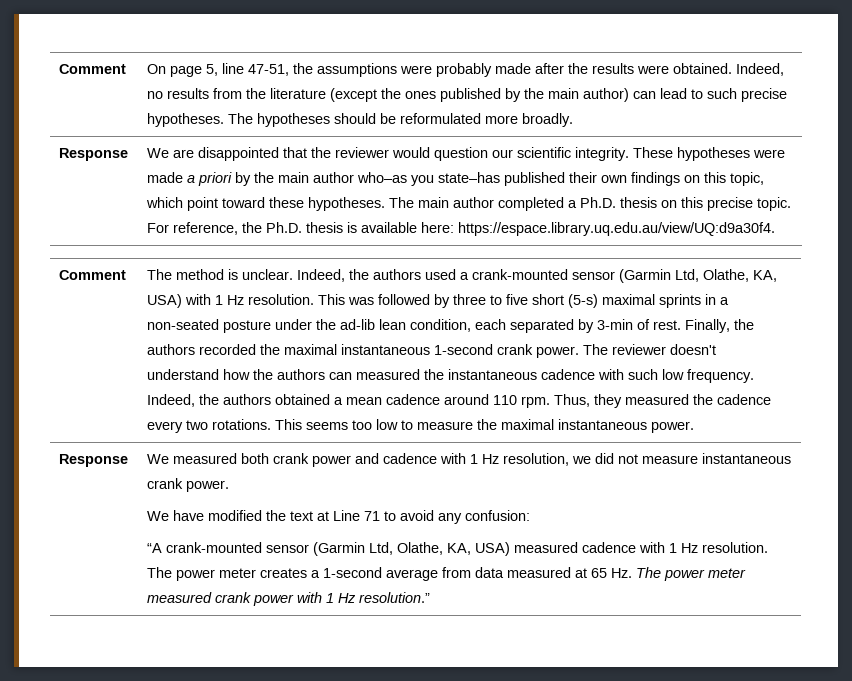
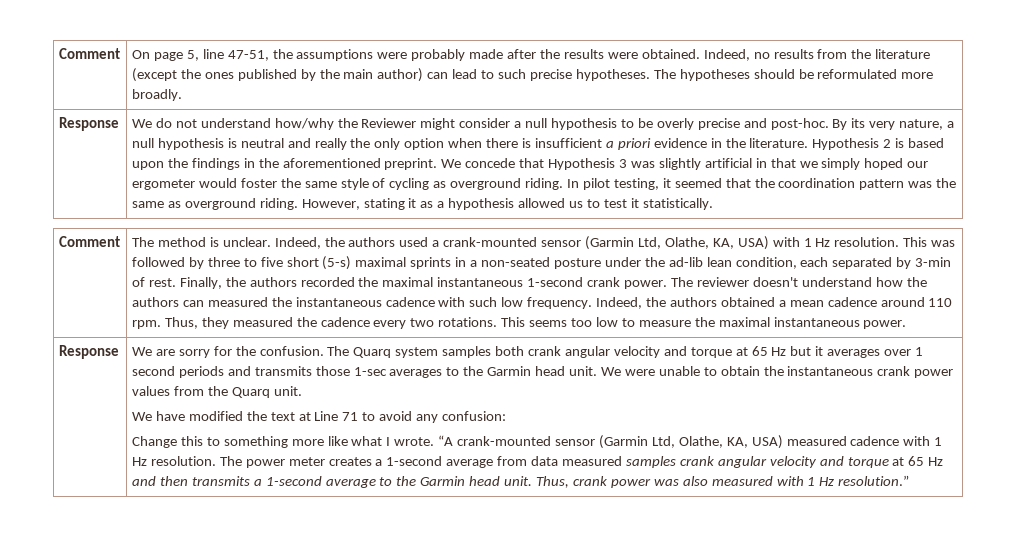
- We are disappointed that the reviewer would question our scientific integrity. These hypotheses were made a priori by the main author who–as you state–has published their own findings on this topic, which point toward these hypotheses. The main author completed a Ph.D. thesis on this precise topic. For reference, the Ph.D. thesis is available here: https://espace.library.uq.edu.au/view/UQ:d9a30f4.
+ We do not understand how/why the Reviewer might consider a null hypothesis to be overly precise and post-hoc. By its very nature, a null hypothesis is neutral and really the only option when there is insufficient a priori evidence in the literature. Hypothesis 2 is based upon the findings in the aforementioned preprint. We concede that Hypothesis 3 was slightly artificial in that we simply hoped our ergometer would foster the same style of cycling as overground riding. In pilot testing, it seemed that the coordination pattern was the same as overground riding. However, stating it as a hypothesis allowed us to test it statistically.
- We measured both crank power and cadence with 1 Hz resolution, we did not measure instantaneous crank power.
+ We are sorry for the confusion. The Quarq system samples both crank angular velocity and torque at 65 Hz but it averages over 1 second periods and transmits those 1-sec averages to the Garmin head unit. We were unable to obtain the instantaneous crank power values from the Quarq unit.
+ Change this to something more like what I wrote.
- The power meter creates a 1-second average from data measured at 65 Hz. The power meter measured crank power with 1 Hz resolution.”
+ The power meter creates a 1-second average from data measured samples crank angular velocity and torque at 65 Hz and then transmits a 1-second average to the Garmin head unit. Thus, crank power was also measured with 1 Hz resolution.”

